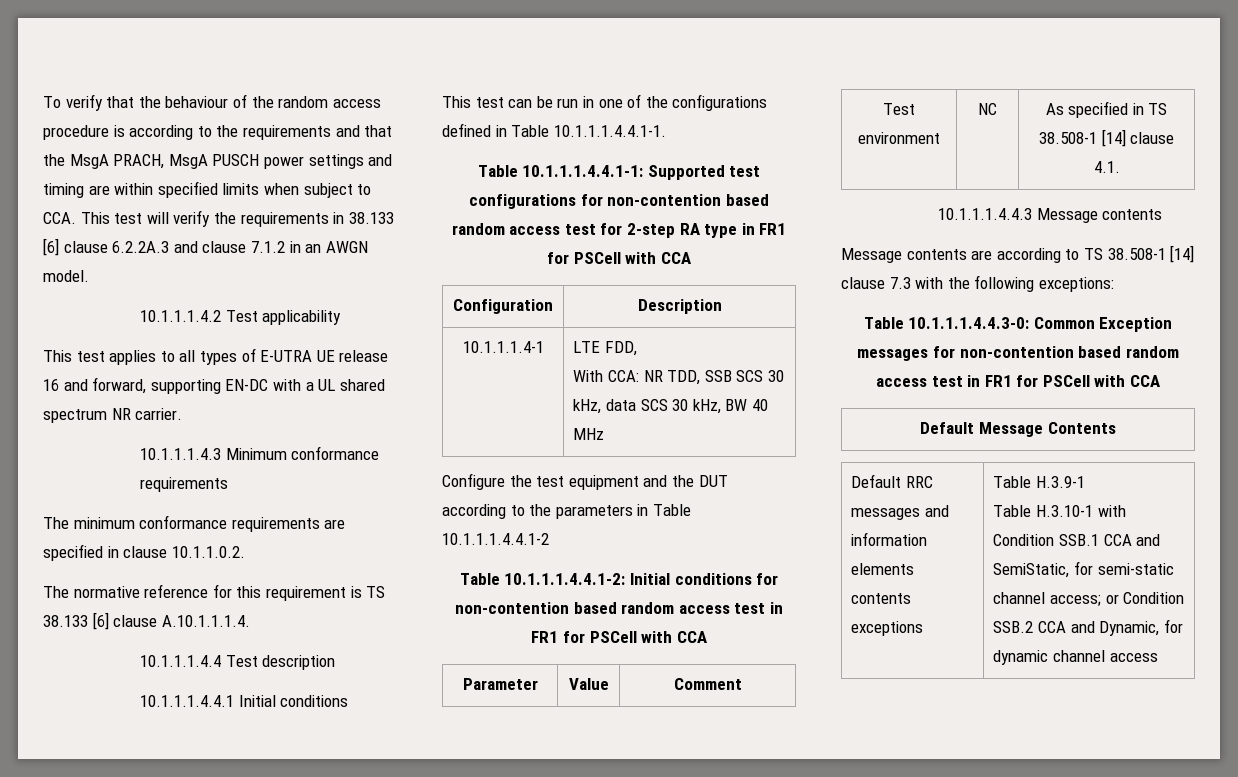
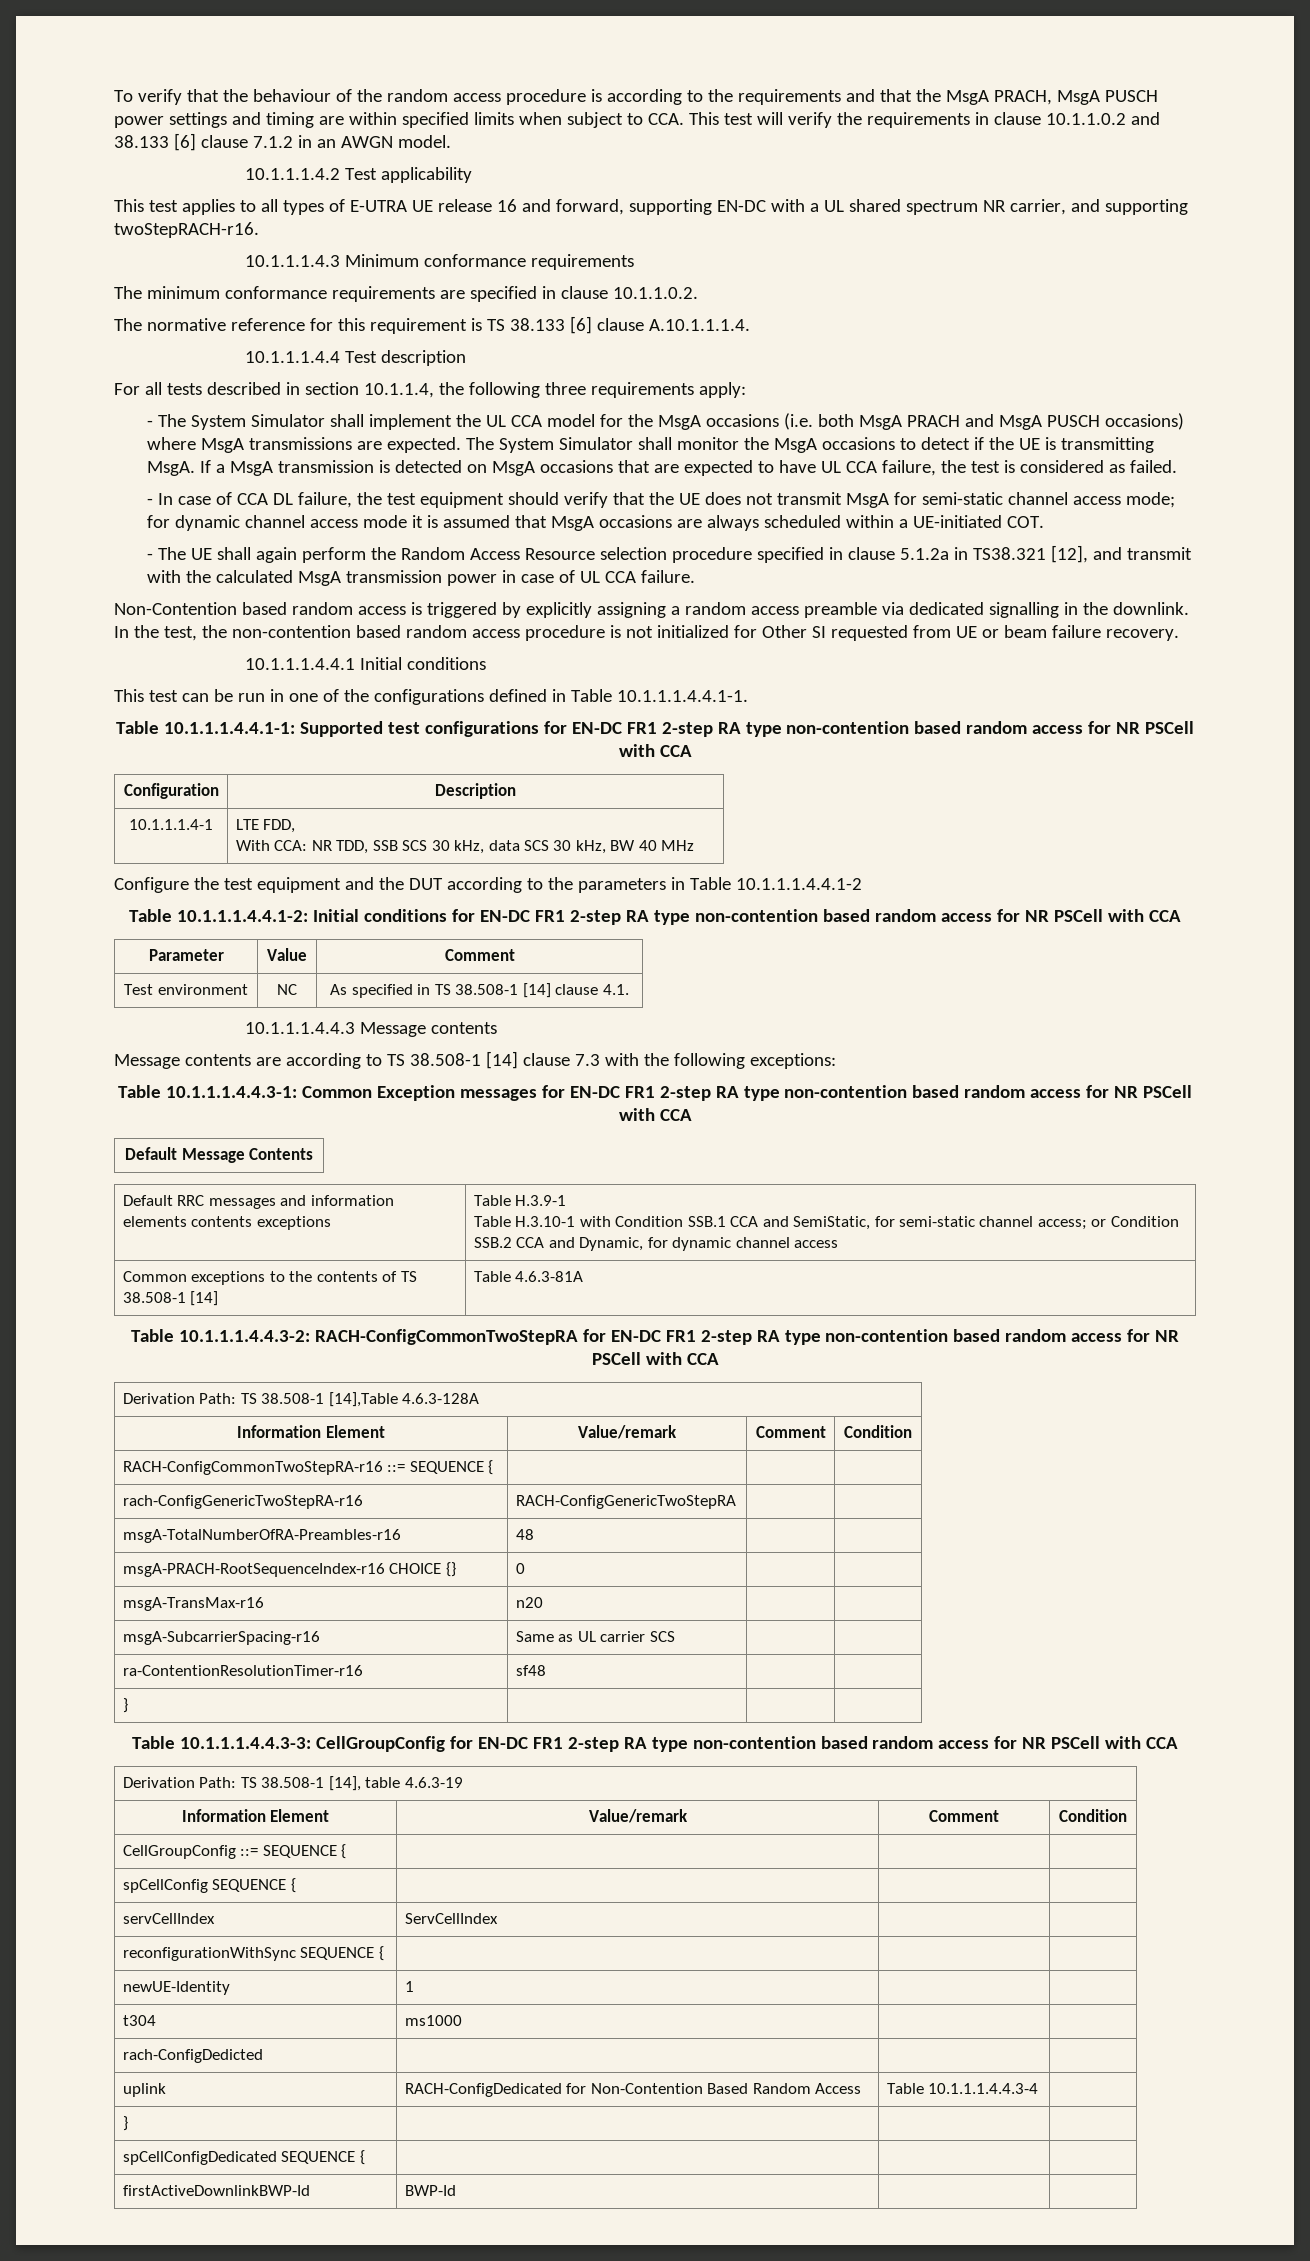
- To verify that the behaviour of the random access procedure is according to the requirements and that the MsgA PRACH, MsgA PUSCH power settings and timing are within specified limits when subject to CCA. This test will verify the requirements in 38.133 [6] clause 6.2.2A.3 and clause 7.1.2 in an AWGN model.
+ To verify that the behaviour of the random access procedure is according to the requirements and that the MsgA PRACH, MsgA PUSCH power settings and timing are within specified limits when subject to CCA. This test will verify the requirements in clause 10.1.1.0.2 and 38.133 [6] clause 7.1.2 in an AWGN model.
- This test applies to all types of E-UTRA UE release 16 and forward, supporting EN-DC with a UL shared spectrum NR carrier.
+ This test applies to all types of E-UTRA UE release 16 and forward, supporting EN-DC with a UL shared spectrum NR carrier, and supporting twoStepRACH-r16.
+ For all tests described in section 10.1.1.4, the following three requirements apply:
+ - The System Simulator shall implement the UL CCA model for the MsgA occasions (i.e. both MsgA PRACH and MsgA PUSCH occasions) where MsgA transmissions are expected. The System Simulator shall monitor the MsgA occasions to detect if the UE is transmitting MsgA. If a MsgA transmission is detected on MsgA occasions that are expected to have UL CCA failure, the test is considered as failed.
+ - In case of CCA DL failure, the test equipment should verify that the UE does not transmit MsgA for semi-static channel access mode; for dynamic channel access mode it is assumed that MsgA occasions are always scheduled within a UE-initiated COT.
+ - The UE shall again perform the Random Access Resource selection procedure specified in clause 5.1.2a in TS38.321 [12], and transmit with the calculated MsgA transmission power in case of UL CCA failure.
+ Non-Contention based random access is triggered by explicitly assigning a random access preamble via dedicated signalling in the downlink. In the test, the non-contention based random access procedure is not initialized for Other SI requested from UE or beam failure recovery.
- Table 10.1.1.1.4.4.1-1: Supported test configurations for non-contention based random access test for 2-step RA type in FR1 for PSCell with CCA
+ Table 10.1.1.1.4.4.1-1: Supported test configurations for EN-DC FR1 2-step RA type non-contention based random access for NR PSCell with CCA
- Table 10.1.1.1.4.4.1-2: Initial conditions for non-contention based random access test in FR1 for PSCell with CCA
+ Table 10.1.1.1.4.4.1-2: Initial conditions for EN-DC FR1 2-step RA type non-contention based random access for NR PSCell with CCA
- Table 10.1.1.1.4.4.3-0: Common Exception messages for non-contention based random access test in FR1 for PSCell with CCA
+ Table 10.1.1.1.4.4.3-1: Common Exception messages for EN-DC FR1 2-step RA type non-contention based random access for NR PSCell with CCA
+ Common exceptions to the contents of TS 38.508-1 [14] | Table 4.6.3-81A
+ Table 10.1.1.1.4.4.3-2: RACH-ConfigCommonTwoStepRA for EN-DC FR1 2-step RA type non-contention based random access for NR PSCell with CCA
+ Derivation Path: TS 38.508-1 [14],Table 4.6.3-128A
+ Information Element | Value/remark | Comment | Condition
+ RACH-ConfigCommonTwoStepRA-r16 ::= SEQUENCE { | | |
+ rach-ConfigGenericTwoStepRA-r16 | RACH-ConfigGenericTwoStepRA | |
+ msgA-TotalNumberOfRA-Preambles-r16 | 48 | |
+ msgA-PRACH-RootSequenceIndex-r16 CHOICE {} | 0 | |
+ msgA-TransMax-r16 | n20 | |
+ msgA-SubcarrierSpacing-r16 | Same as UL carrier SCS | |
+ ra-ContentionResolutionTimer-r16 | sf48 | |
+ } | | |
+ Table 10.1.1.1.4.4.3-3: CellGroupConfig for EN-DC FR1 2-step RA type non-contention based random access for NR PSCell with CCA
+ Derivation Path: TS 38.508-1 [14], table 4.6.3-19
+ Information Element | Value/remark | Comment | Condition
+ CellGroupConfig ::= SEQUENCE { | | |
+ spCellConfig SEQUENCE { | | |
+ servCellIndex | ServCellIndex | |
+ reconfigurationWithSync SEQUENCE { | | |
+ newUE-Identity | 1 | |
+ t304 | ms1000 | |
+ rach-ConfigDedicted | | |
+ uplink | RACH-ConfigDedicated for Non-Contention Based Random Access | Table 10.1.1.1.4.4.3-4 |
+ } | | |
+ spCellConfigDedicated SEQUENCE { | | |
+ firstActiveDownlinkBWP-Id | BWP-Id | |

